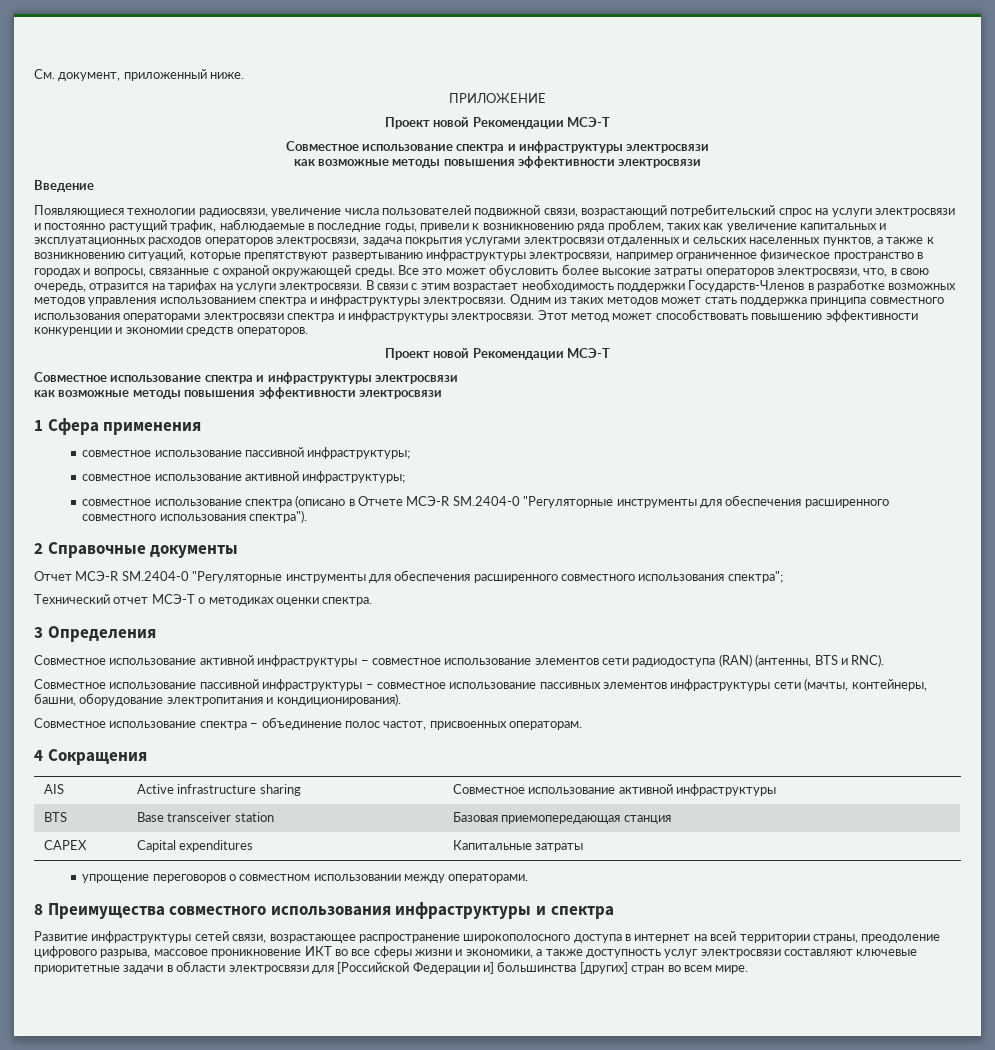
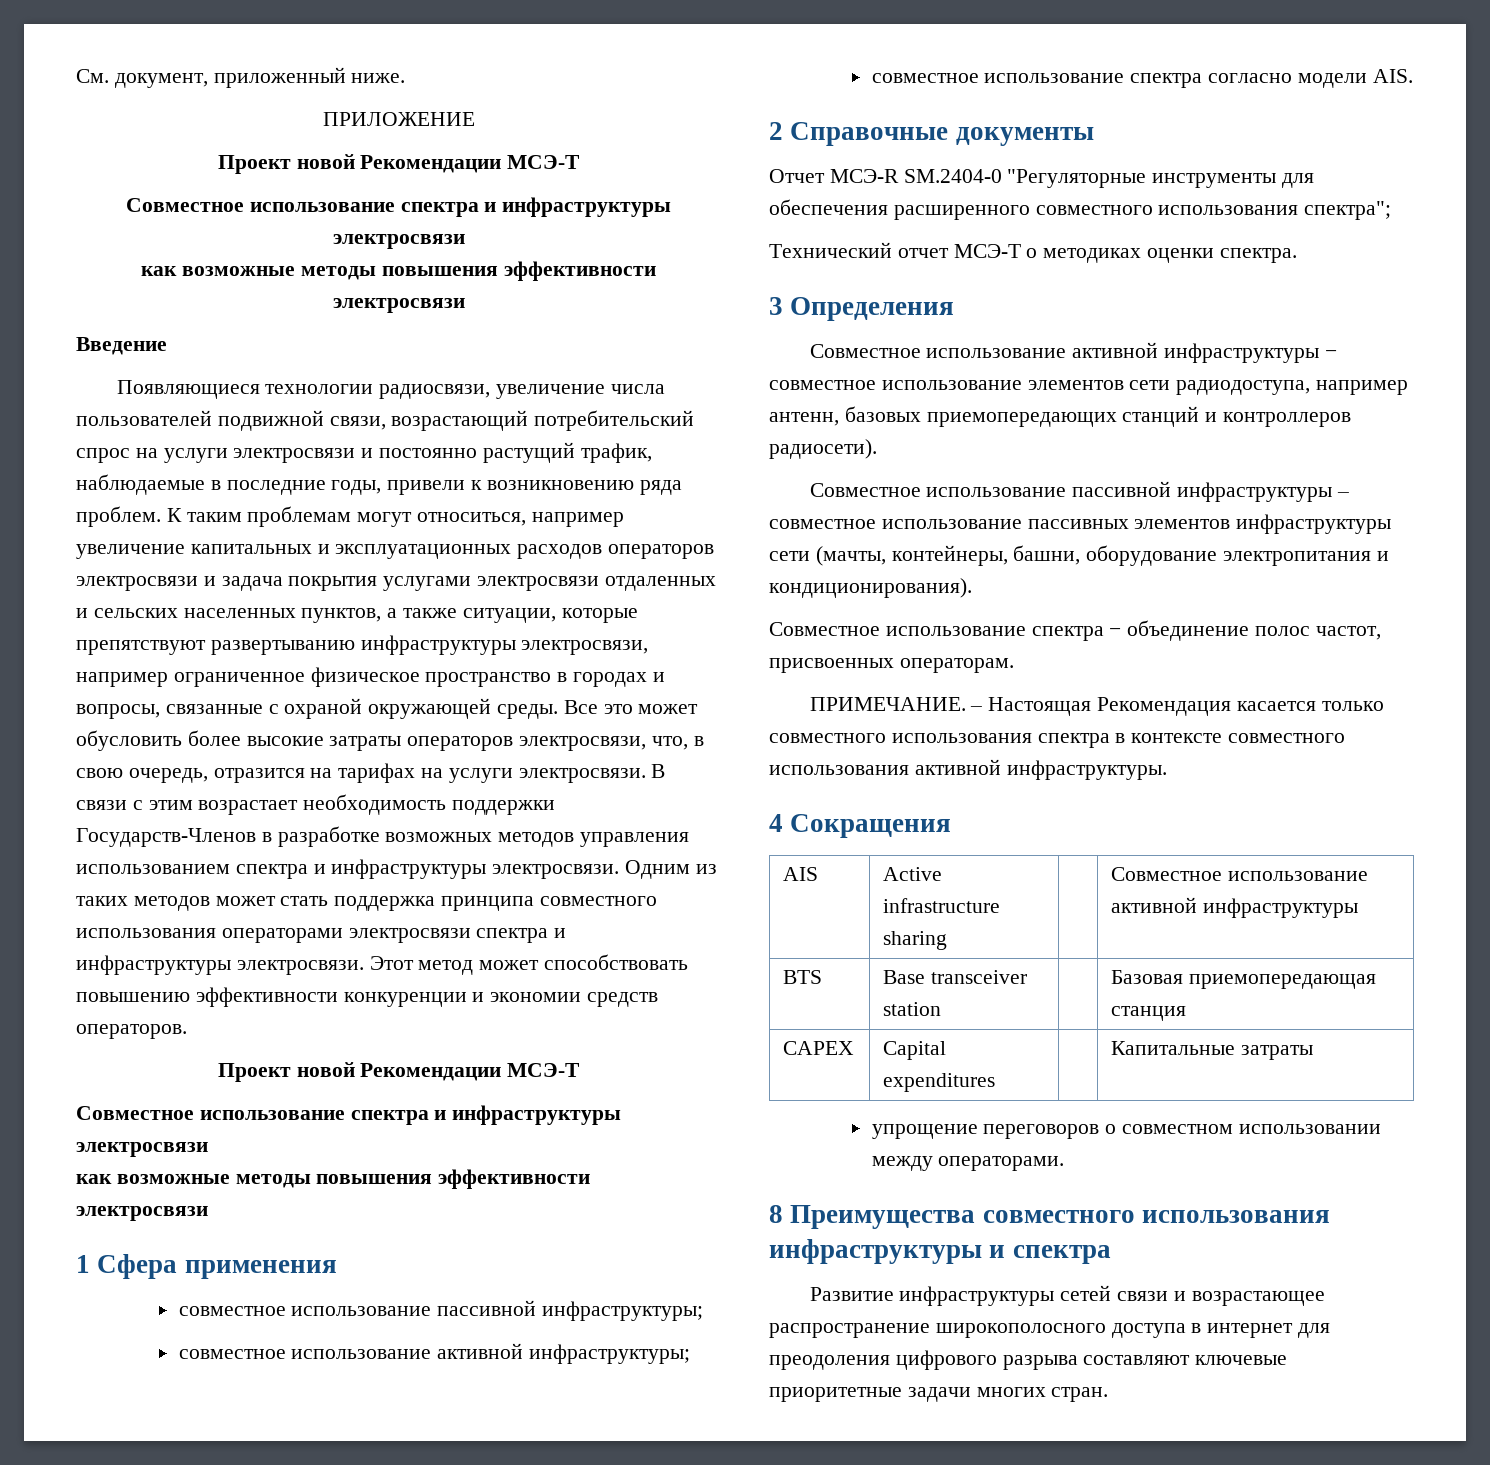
- Появляющиеся технологии радиосвязи, увеличение числа пользователей подвижной связи, возрастающий потребительский спрос на услуги электросвязи и постоянно растущий трафик, наблюдаемые в последние годы, привели к возникновению ряда проблем, таких как увеличение капитальных и эксплуатационных расходов операторов электросвязи, задача покрытия услугами электросвязи отдаленных и сельских населенных пунктов, а также к возникновению ситуаций, которые препятствуют развертыванию инфраструктуры электросвязи, например ограниченное физическое пространство в городах и вопросы, связанные с охраной окружающей среды.
+ Появляющиеся технологии радиосвязи, увеличение числа пользователей подвижной связи, возрастающий потребительский спрос на услуги электросвязи и постоянно растущий трафик, наблюдаемые в последние годы, привели к возникновению ряда проблем. К таким проблемам могут относиться, например увеличение капитальных и эксплуатационных расходов операторов электросвязи и задача покрытия услугами электросвязи отдаленных и сельских населенных пунктов, а также ситуации, которые препятствуют развертыванию инфраструктуры электросвязи, например ограниченное физическое пространство в городах и вопросы, связанные с охраной окружающей среды.
- совместное использование спектра (описано в Отчете МСЭ-R SM.2404-0 "Регуляторные инструменты для обеспечения расширенного совместного использования спектра").
+ совместное использование спектра согласно модели AIS.
- Совместное использование активной инфраструктуры − совместное использование элементов сети радиодоступа (RAN) (антенны, BTS и RNC).
+ Совместное использование активной инфраструктуры − совместное использование элементов сети радиодоступа, например антенн, базовых приемопередающих станций и контроллеров радиосети).
+ ПРИМЕЧАНИЕ. – Настоящая Рекомендация касается только совместного использования спектра в контексте совместного использования активной инфраструктуры.
- Развитие инфраструктуры сетей связи, возрастающее распространение широкополосного доступа в интернет на всей территории страны, преодоление цифрового разрыва, массовое проникновение ИКТ во все сферы жизни и экономики, а также доступность услуг электросвязи составляют ключевые приоритетные задачи в области электросвязи для [Российской Федерации и] большинства [других] стран во всем мире.
+ Развитие инфраструктуры сетей связи и возрастающее распространение широкополосного доступа в интернет для преодоления цифрового разрыва составляют ключевые приоритетные задачи многих стран.

